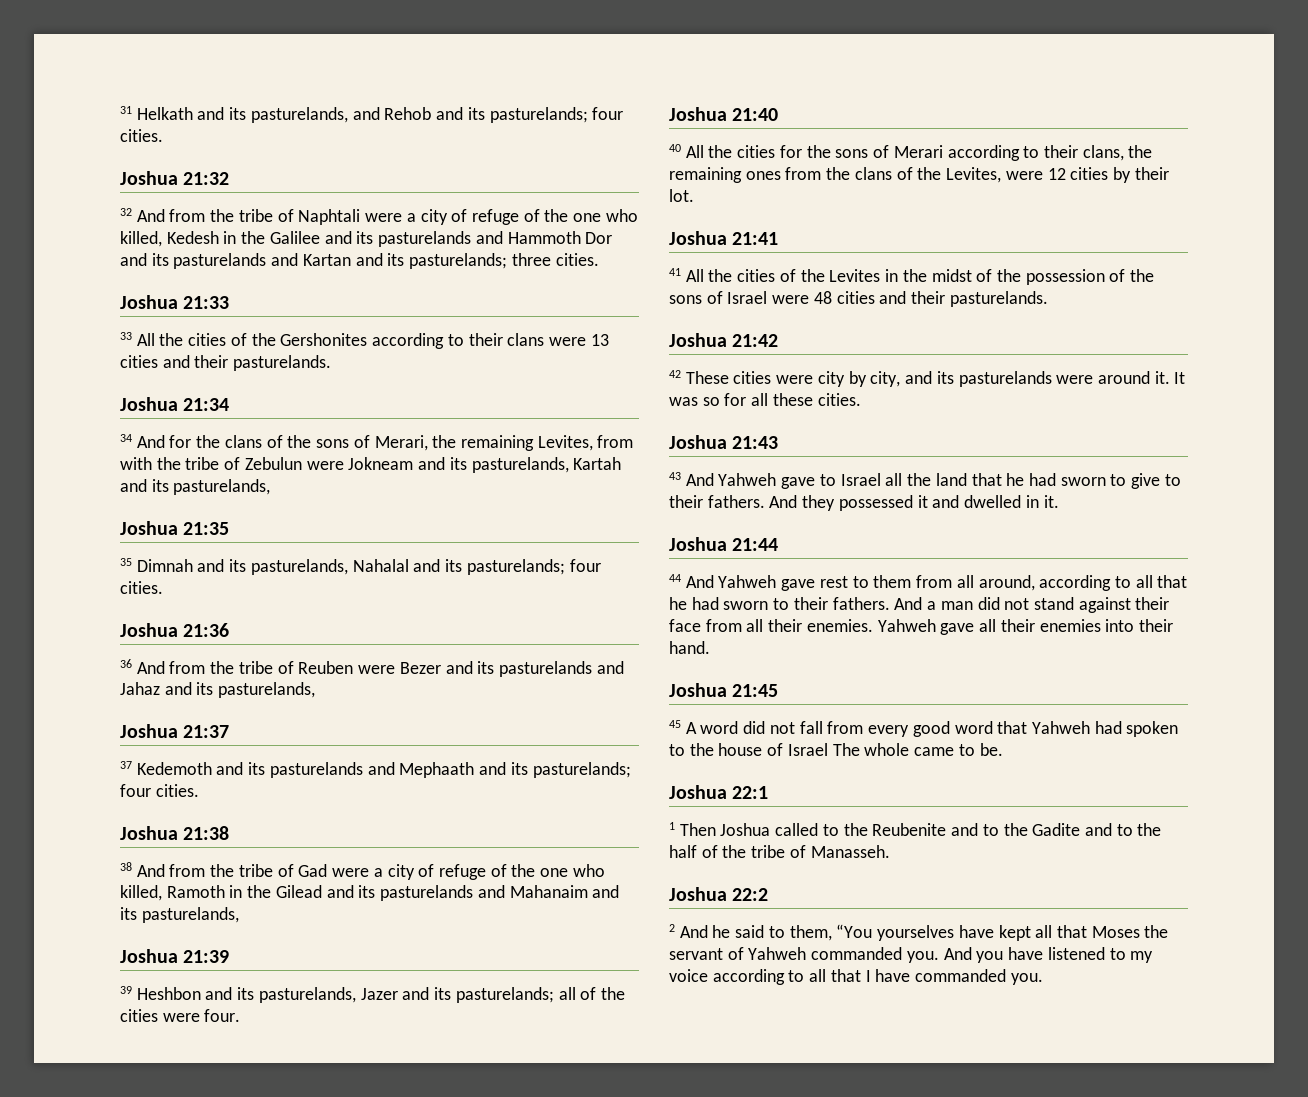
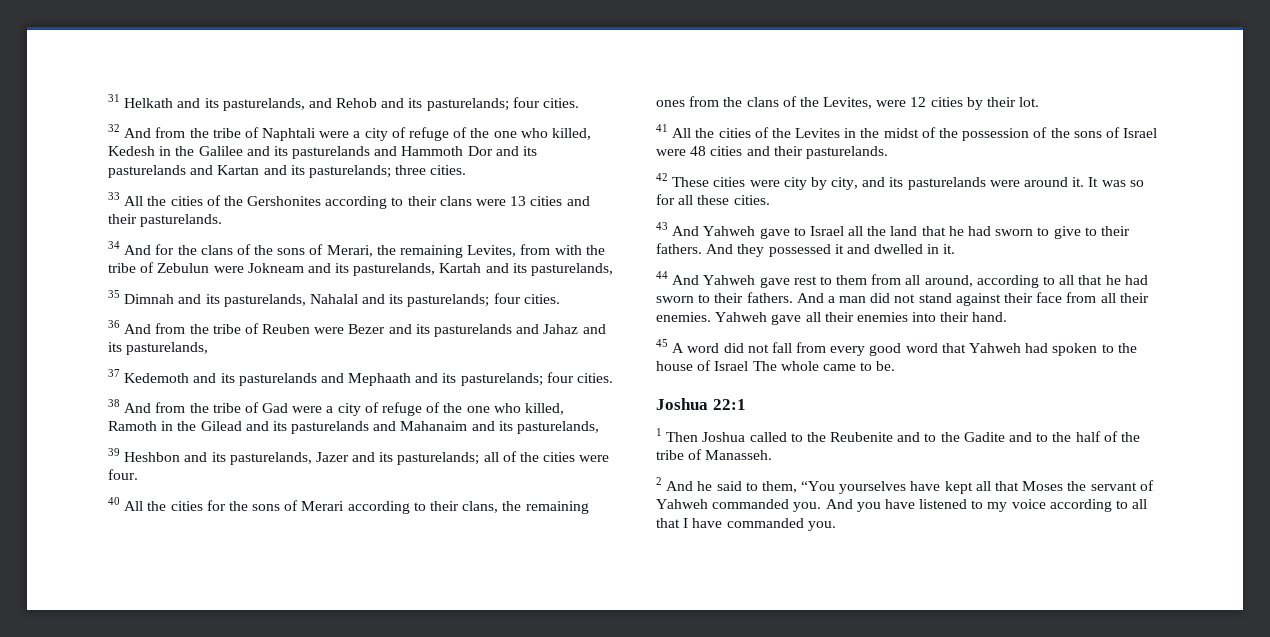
- Joshua 21:32
- Joshua 21:33
- Joshua 21:34
- Joshua 21:35
- Joshua 21:36
- Joshua 21:37
- Joshua 21:38
- Joshua 21:39
- Joshua 21:40
- Joshua 21:41
- Joshua 21:42
- Joshua 21:43
- Joshua 21:44
- Joshua 21:45
- Joshua 22:2

